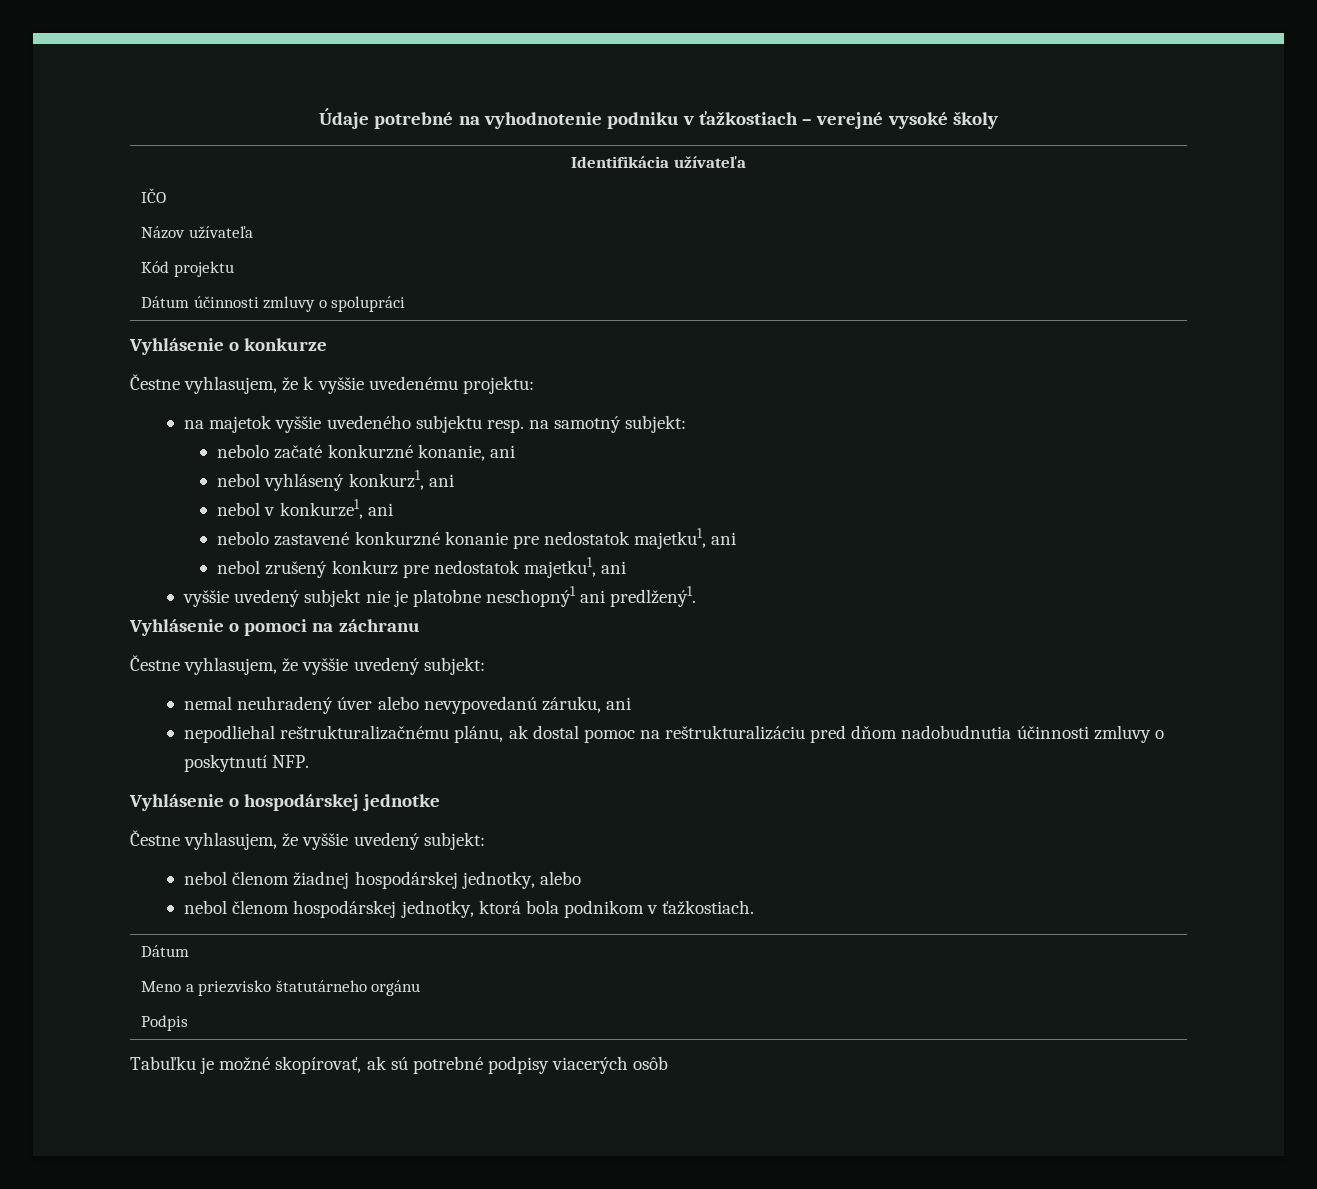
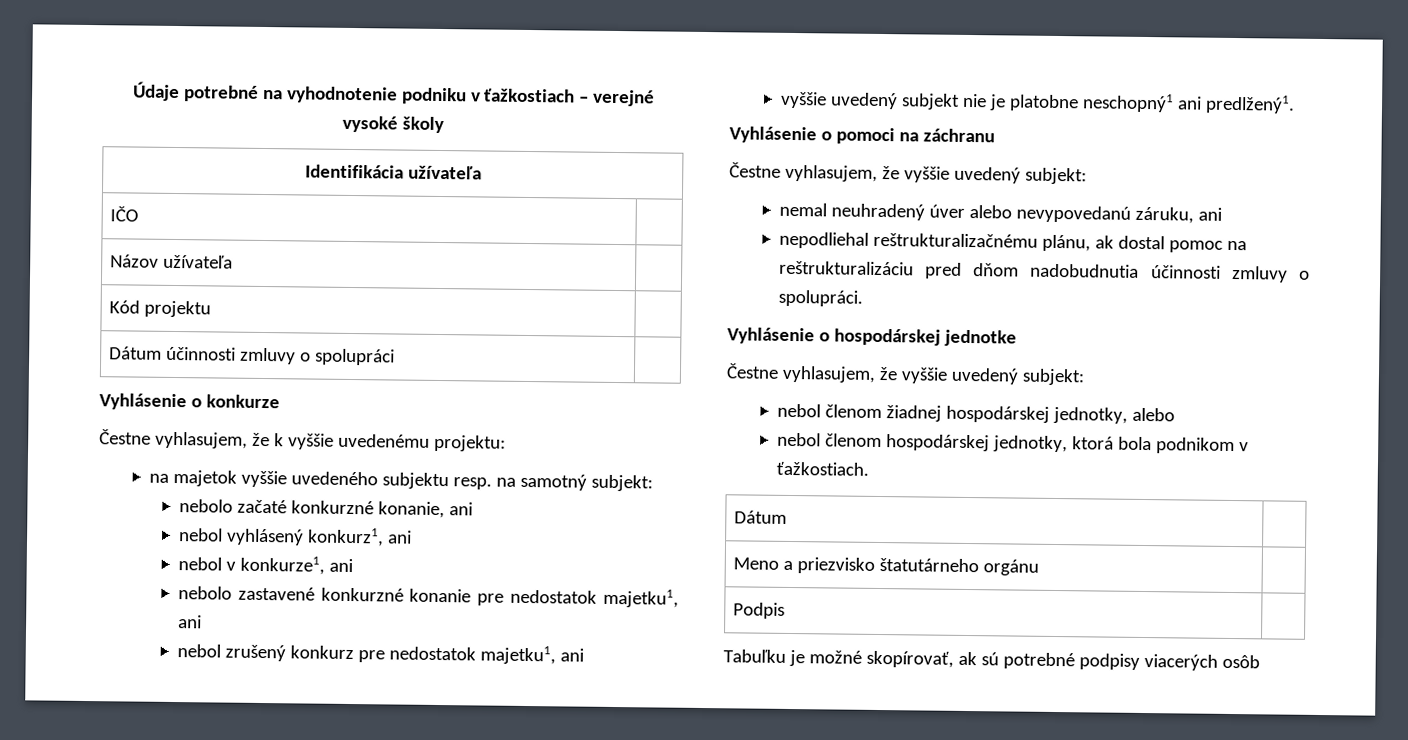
- nepodliehal reštrukturalizačnému plánu, ak dostal pomoc na reštrukturalizáciu pred dňom nadobudnutia účinnosti zmluvy o poskytnutí NFP.
+ nepodliehal reštrukturalizačnému plánu, ak dostal pomoc na reštrukturalizáciu pred dňom nadobudnutia účinnosti zmluvy o spolupráci.

